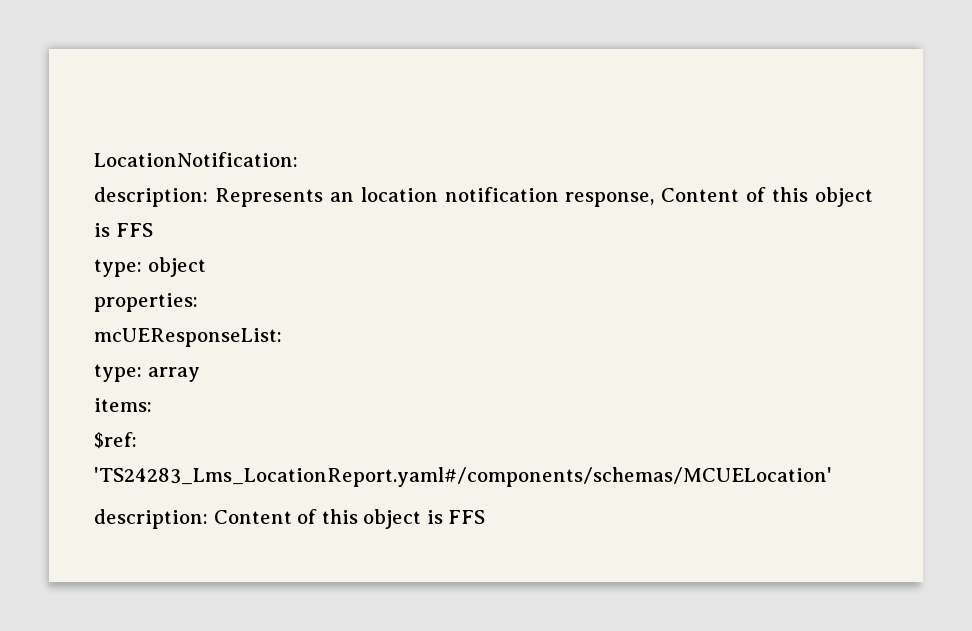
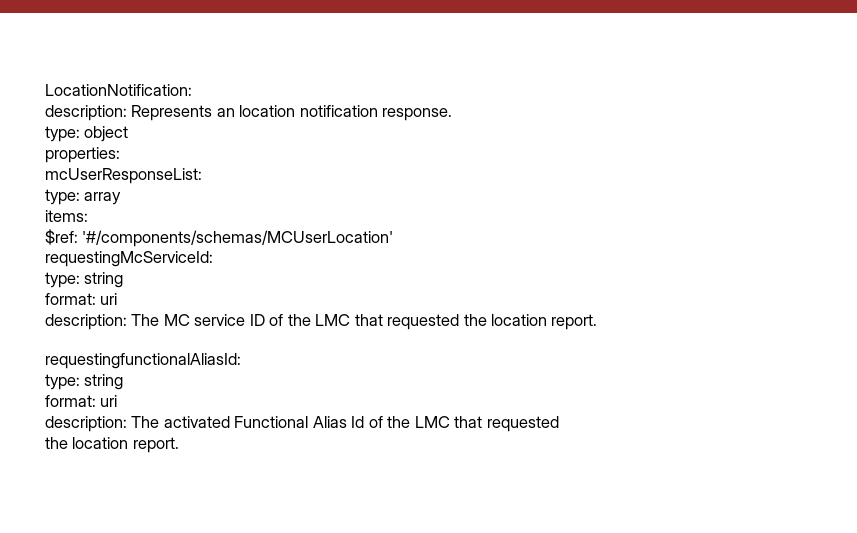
- description: Represents an location notification response, Content of this object is FFS
+ description: Represents an location notification response.
- mcUEResponseList:
+ mcUserResponseList:
- $ref: 'TS24283_Lms_LocationReport.yaml#/components/schemas/MCUELocation'
- description: Content of this object is FFS
+ $ref: '#/components/schemas/MCUserLocation'
+ requestingMcServiceId:
+ type: string
+ format: uri
+ description: The MC service ID of the LMC that requested the location report.
+ requestingfunctionalAliasId:
+ type: string
+ format: uri
+ description: The activated Functional Alias Id of the LMC that requested
+ the location report.

